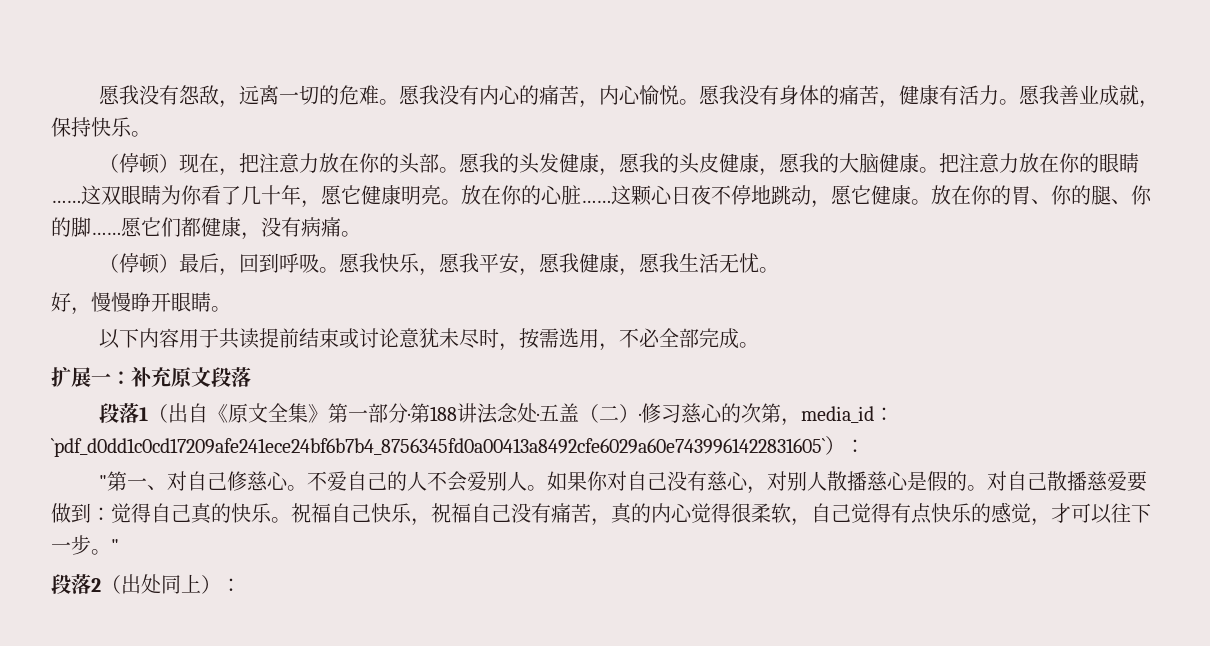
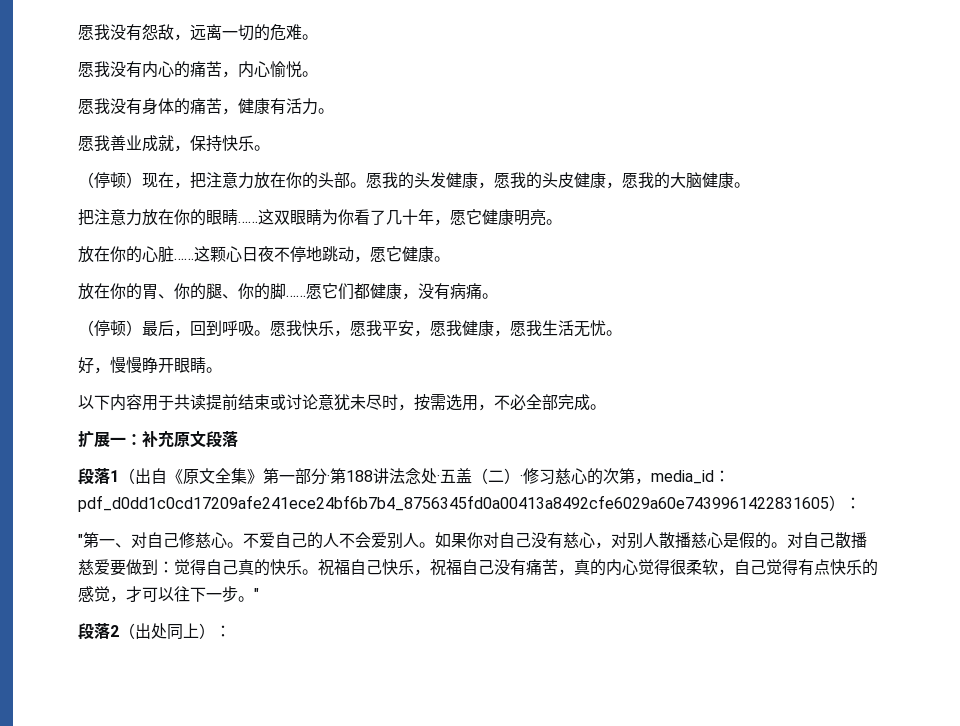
- 愿我没有怨敌，远离一切的危难。愿我没有内心的痛苦，内心愉悦。愿我没有身体的痛苦，健康有活力。愿我善业成就，保持快乐。
+ 愿我没有怨敌，远离一切的危难。
+ 愿我没有内心的痛苦，内心愉悦。
+ 愿我没有身体的痛苦，健康有活力。
+ 愿我善业成就，保持快乐。
- 愿我的头发健康，愿我的头皮健康，愿我的大脑健康。把注意力放在你的眼睛……
+ 愿我的头发健康，愿我的头皮健康，愿我的大脑健康。
+ 把注意力放在你的眼睛……
- 这双眼睛为你看了几十年，愿它健康明亮。放在你的心脏……
+ 这双眼睛为你看了几十年，愿它健康明亮。
+ 放在你的心脏……
- 这颗心日夜不停地跳动，愿它健康。放在你的胃、你的腿、你的脚……
+ 这颗心日夜不停地跳动，愿它健康。
+ 放在你的胃、你的腿、你的脚……
- 段落1（出自《原文全集》第一部分·第188讲法念处·五盖（二）·修习慈心的次第，media_id：`pdf_d0dd1c0cd17209afe241ece24bf6b7b4_8756345fd0a00413a8492cfe6029a60e7439961422831605`）：
+ 段落1（出自《原文全集》第一部分·第188讲法念处·五盖（二）·修习慈心的次第，media_id：pdf_d0dd1c0cd17209afe241ece24bf6b7b4_8756345fd0a00413a8492cfe6029a60e7439961422831605）：

